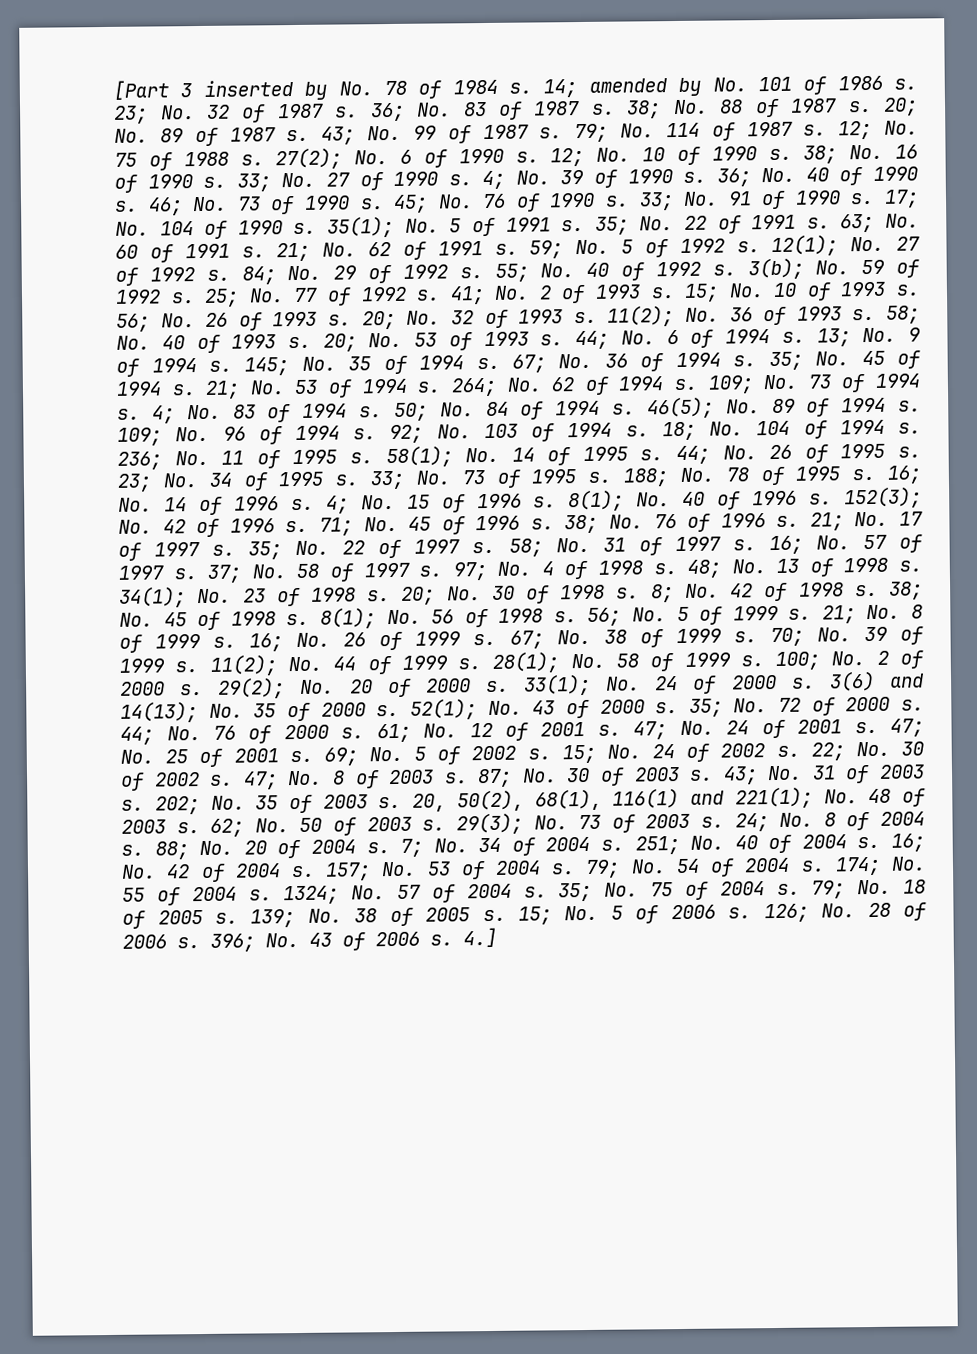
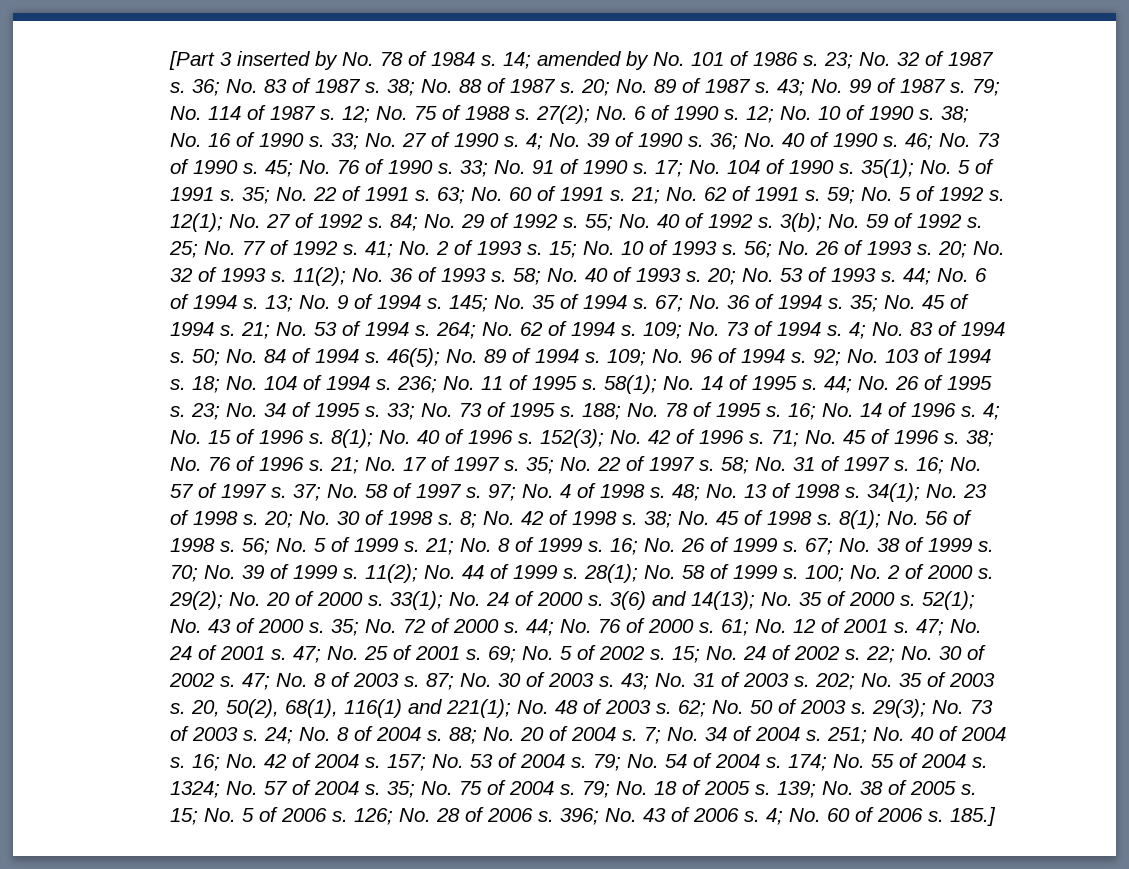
- 4.]
+ 4; No. 60 of 2006 s. 185.]

